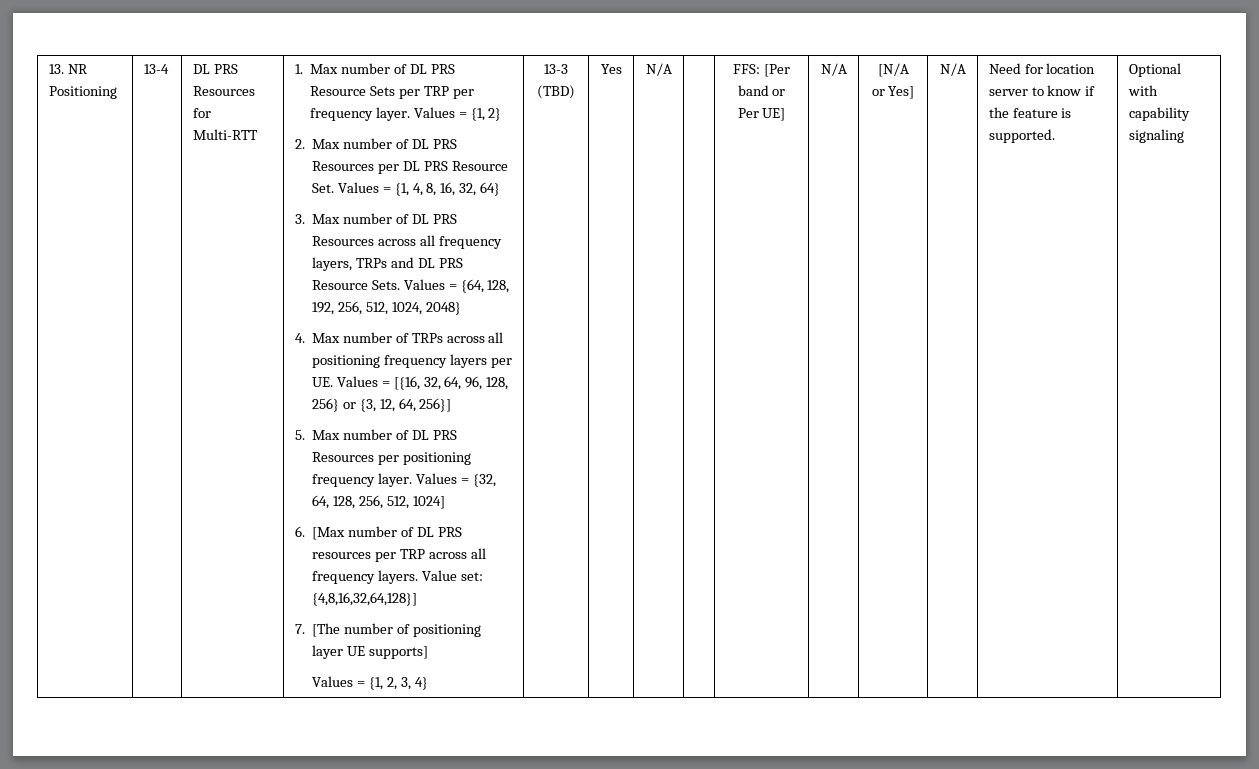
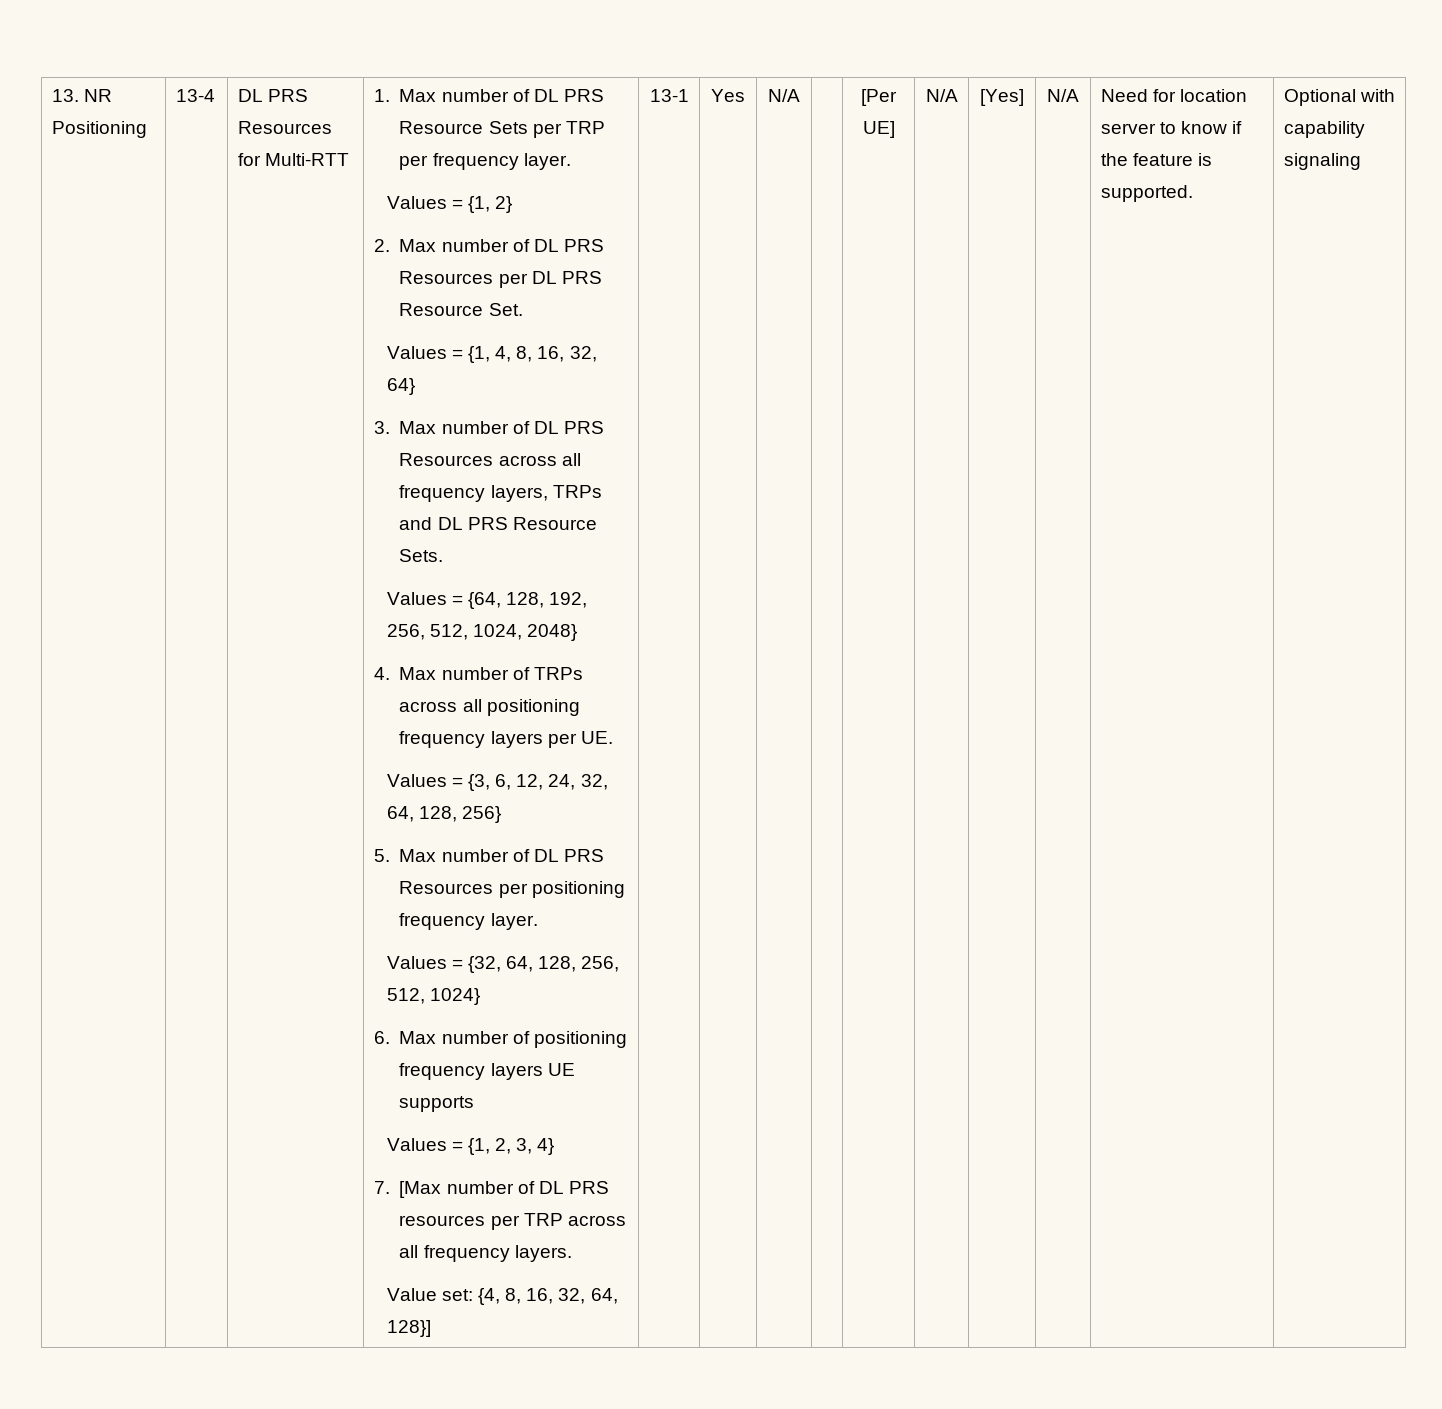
- 1. Max number of DL PRS Resource Sets per TRP per frequency layer. Values = {1, 2}
+ 1. Max number of DL PRS Resource Sets per TRP per frequency layer.
+ Values = {1, 2}
- 2. Max number of DL PRS Resources per DL PRS Resource Set. Values = {1, 4, 8, 16, 32, 64}
+ 2. Max number of DL PRS Resources per DL PRS Resource Set.
+ Values = {1, 4, 8, 16, 32, 64}
- 3. Max number of DL PRS Resources across all frequency layers, TRPs and DL PRS Resource Sets. Values = {64, 128, 192, 256, 512, 1024, 2048}
+ 3. Max number of DL PRS Resources across all frequency layers, TRPs and DL PRS Resource Sets.
+ Values = {64, 128, 192, 256, 512, 1024, 2048}
- 4. Max number of TRPs across all positioning frequency layers per UE. Values = [{16, 32, 64, 96, 128, 256} or {3, 12, 64, 256}]
+ 4. Max number of TRPs across all positioning frequency layers per UE.
+ Values = {3, 6, 12, 24, 32, 64, 128, 256}
- 5. Max number of DL PRS Resources per positioning frequency layer. Values = {32, 64, 128, 256, 512, 1024]
- 6. [Max number of DL PRS resources per TRP across all frequency layers. Value set: {4,8,16,32,64,128}]
- 7. [The number of positioning layer UE supports]
- Values = {1, 2, 3, 4} | 13-3 (TBD) | Yes | N/A | | FFS: [Per band or Per UE]
+ 5. Max number of DL PRS Resources per positioning frequency layer.
+ Values = {32, 64, 128, 256, 512, 1024}
+ 6. Max number of positioning frequency layers UE supports
+ Values = {1, 2, 3, 4}
+ 7. [Max number of DL PRS resources per TRP across all frequency layers.
+ Value set: {4, 8, 16, 32, 64, 128}] | 13-1 | Yes | N/A | | [Per UE]
- [N/A or Yes]
+ [Yes]

